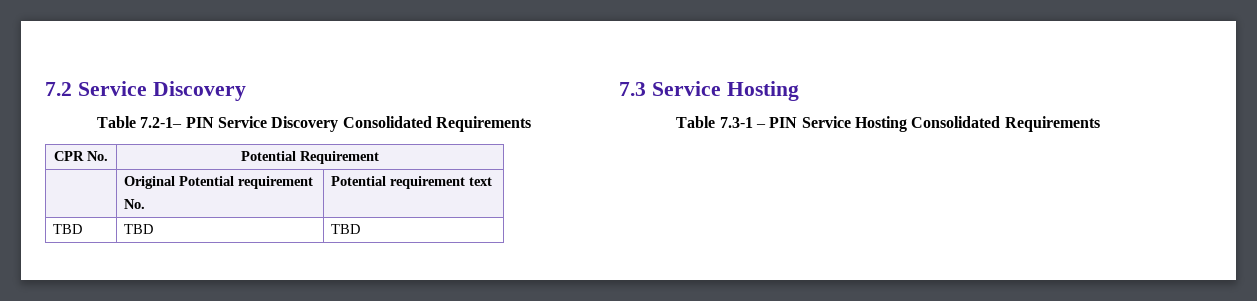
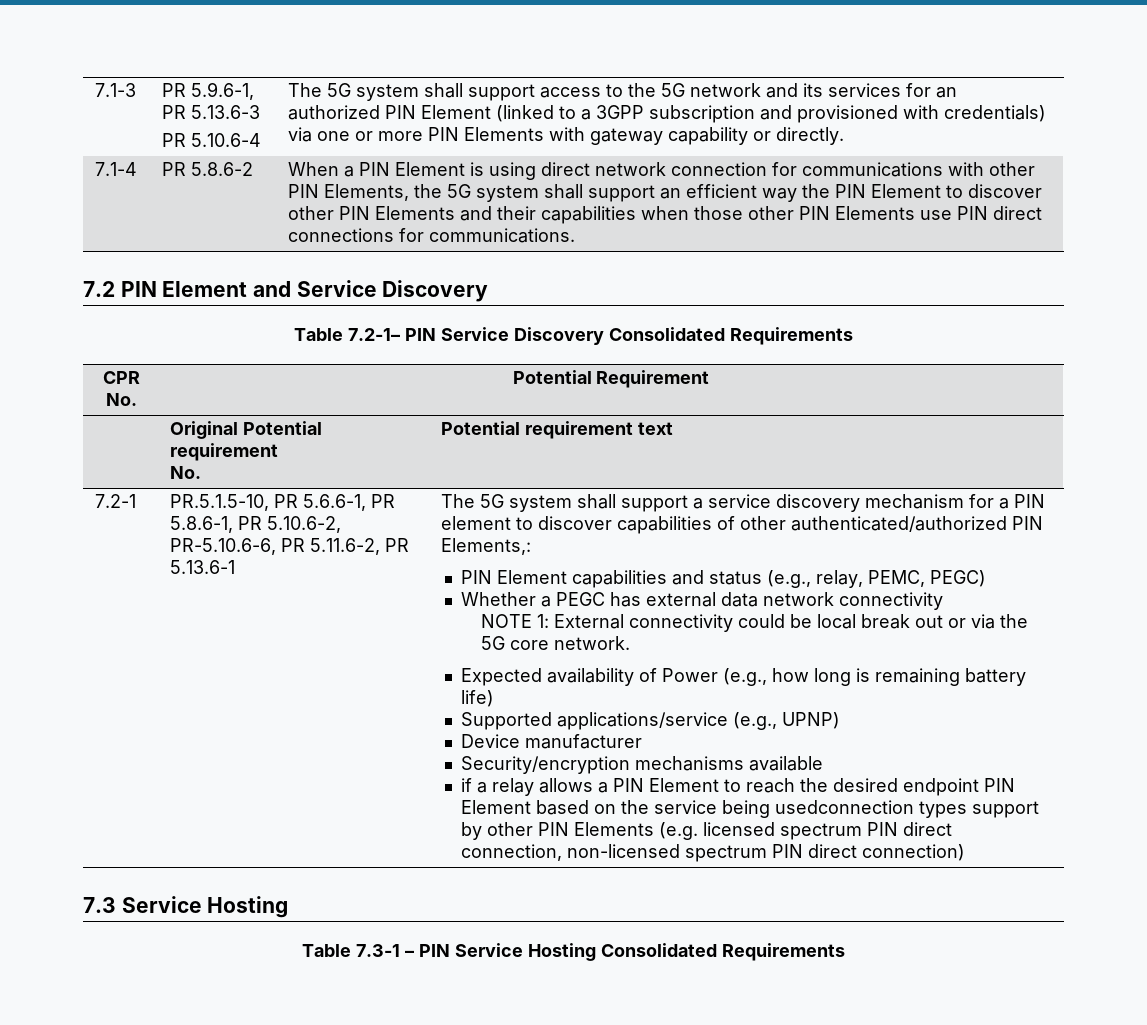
- 7.2 Service Discovery
+ 7.1-3 | PR 5.9.6-1, PR 5.13.6-3
+ PR 5.10.6-4 | The 5G system shall support access to the 5G network and its services for an authorized PIN Element (linked to a 3GPP subscription and provisioned with credentials) via one or more PIN Elements with gateway capability or directly.
+ 7.1-4 | PR 5.8.6-2 | When a PIN Element is using direct network connection for communications with other PIN Elements, the 5G system shall support an efficient way the PIN Element to discover other PIN Elements and their capabilities when those other PIN Elements use PIN direct connections for communications.
+ 7.2 PIN Element and Service Discovery
- TBD | TBD | TBD
+ 7.2-1 | PR.5.1.5-10, PR 5.6.6-1, PR 5.8.6-1, PR 5.10.6-2, PR-5.10.6-6, PR 5.11.6-2, PR 5.13.6-1 | The 5G system shall support a service discovery mechanism for a PIN element to discover capabilities of other authenticated/authorized PIN Elements,:
+ PIN Element capabilities and status (e.g., relay, PEMC, PEGC)
+ Whether a PEGC has external data network connectivity
+ NOTE 1: External connectivity could be local break out or via the 5G core network.
+ Expected availability of Power (e.g., how long is remaining battery life)
+ Supported applications/service (e.g., UPNP)
+ Device manufacturer
+ Security/encryption mechanisms available
+ if a relay allows a PIN Element to reach the desired endpoint PIN Element based on the service being usedconnection types support by other PIN Elements (e.g. licensed spectrum PIN direct connection, non-licensed spectrum PIN direct connection)

